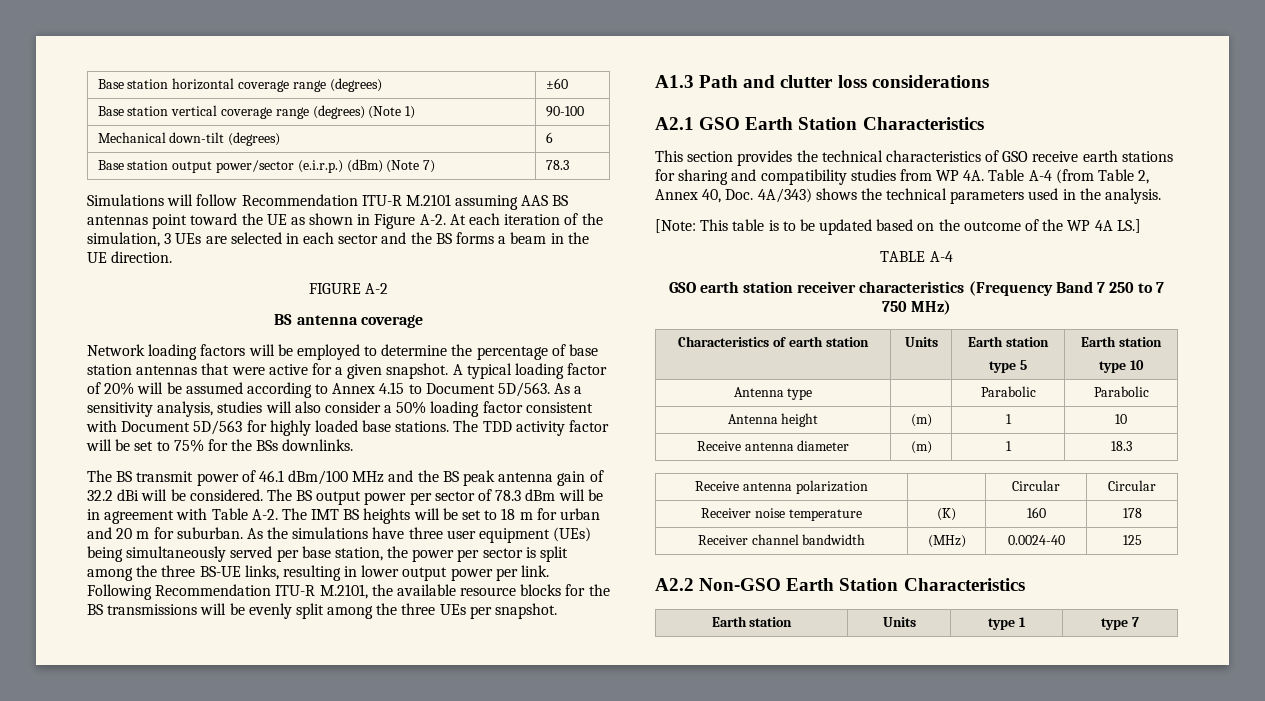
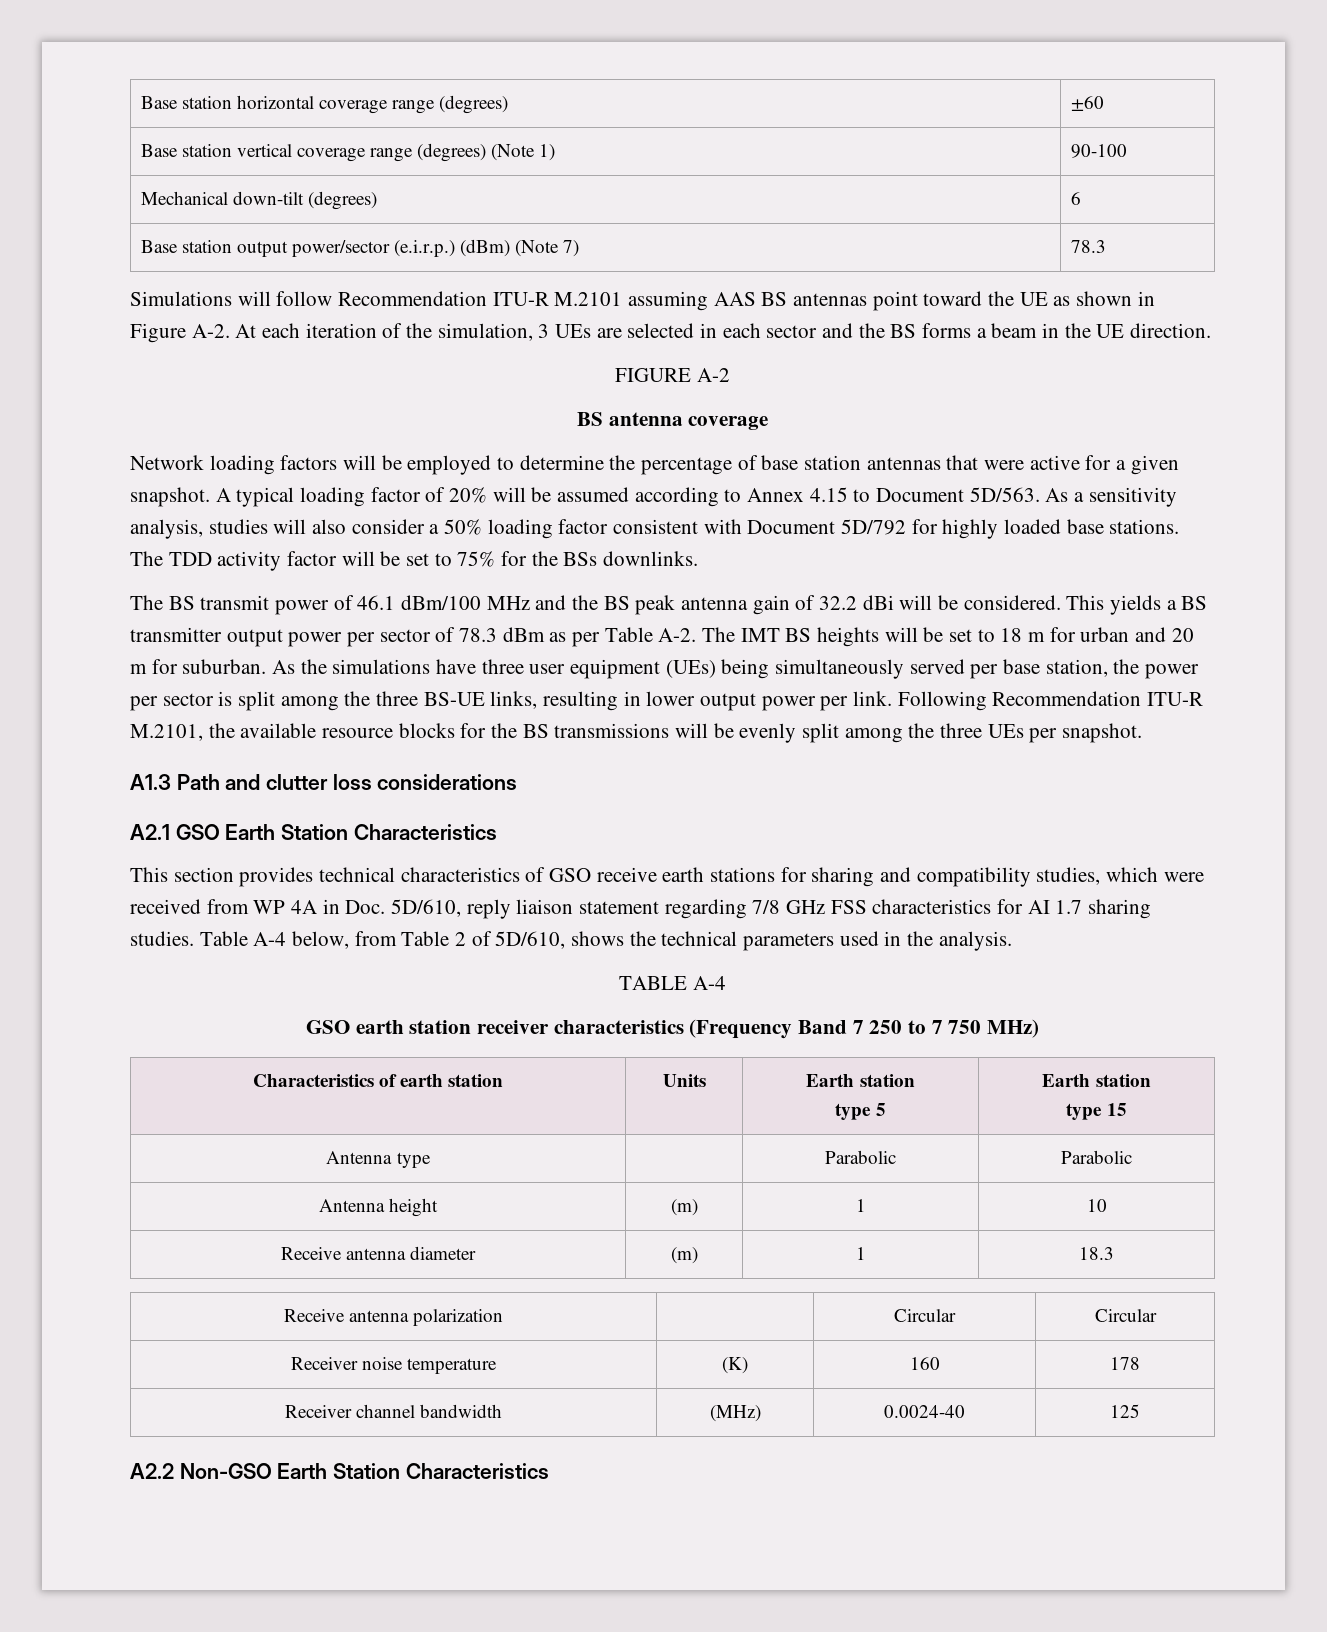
- As a sensitivity analysis, studies will also consider a 50% loading factor consistent with Document 5D/563 for highly loaded base stations.
+ As a sensitivity analysis, studies will also consider a 50% loading factor consistent with Document 5D/792 for highly loaded base stations.
- The BS output power per sector of 78.3 dBm will be in agreement with Table A-2. The IMT BS heights will be set to 18 m for urban and 20 m for suburban.
+ This yields a BS transmitter output power per sector of 78.3 dBm as per Table A-2. The IMT BS heights will be set to 18 m for urban and 20 m for suburban.
- This section provides the technical characteristics of GSO receive earth stations for sharing and compatibility studies from WP 4A. Table A-4 (from Table 2, Annex 40, Doc. 4A/343) shows the technical parameters used in the analysis.
+ This section provides technical characteristics of GSO receive earth stations for sharing and compatibility studies, which were received from WP 4A in Doc. 5D/610, reply liaison statement regarding 7/8 GHz FSS characteristics for AI 1.7 sharing studies. Table A-4 below, from Table 2 of 5D/610, shows the technical parameters used in the analysis.
- [Note: This table is to be updated based on the outcome of the WP 4A LS.]
  Characteristics of earth station | Units | Earth station
  type 5 | Earth station
- type 10
+ type 15
- Earth station | Units | type 1 | type 7

